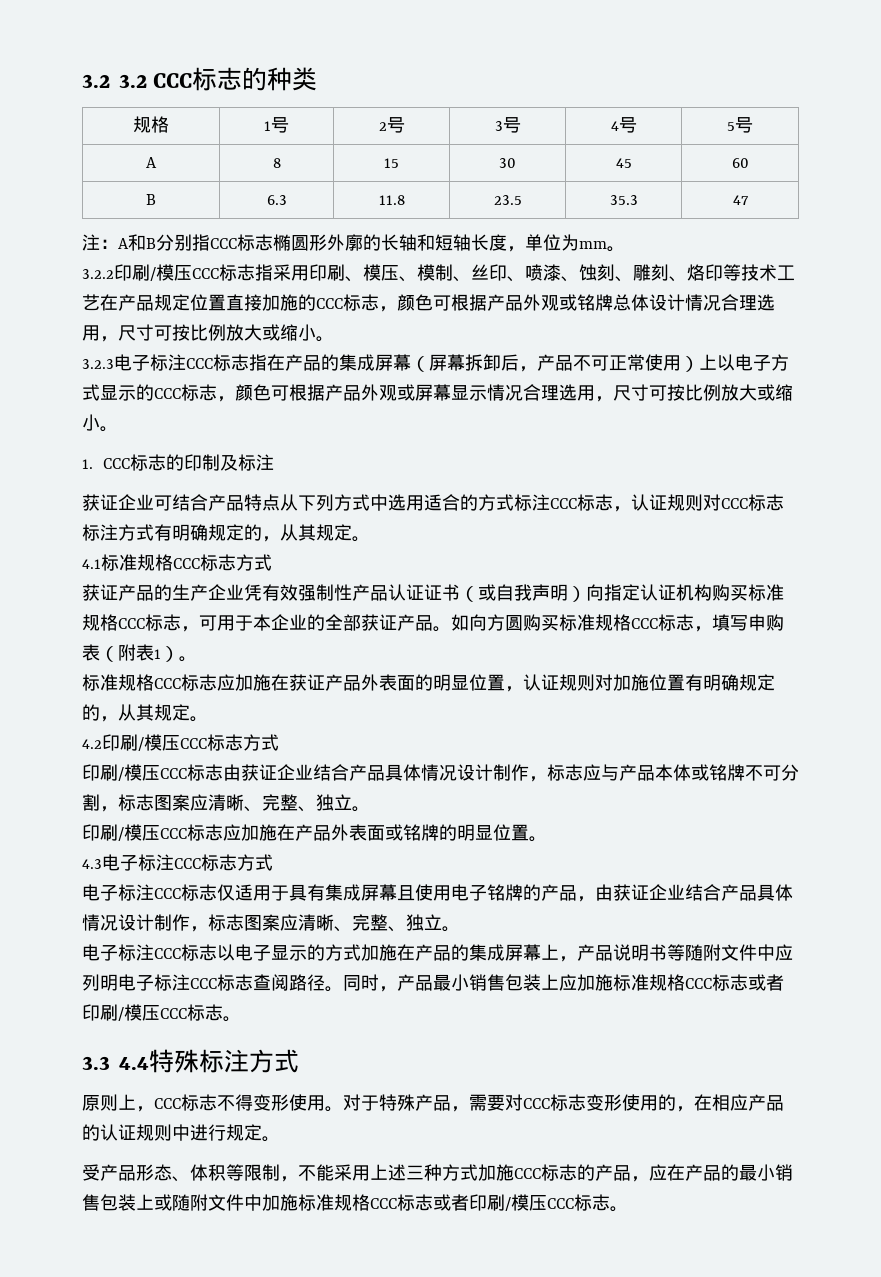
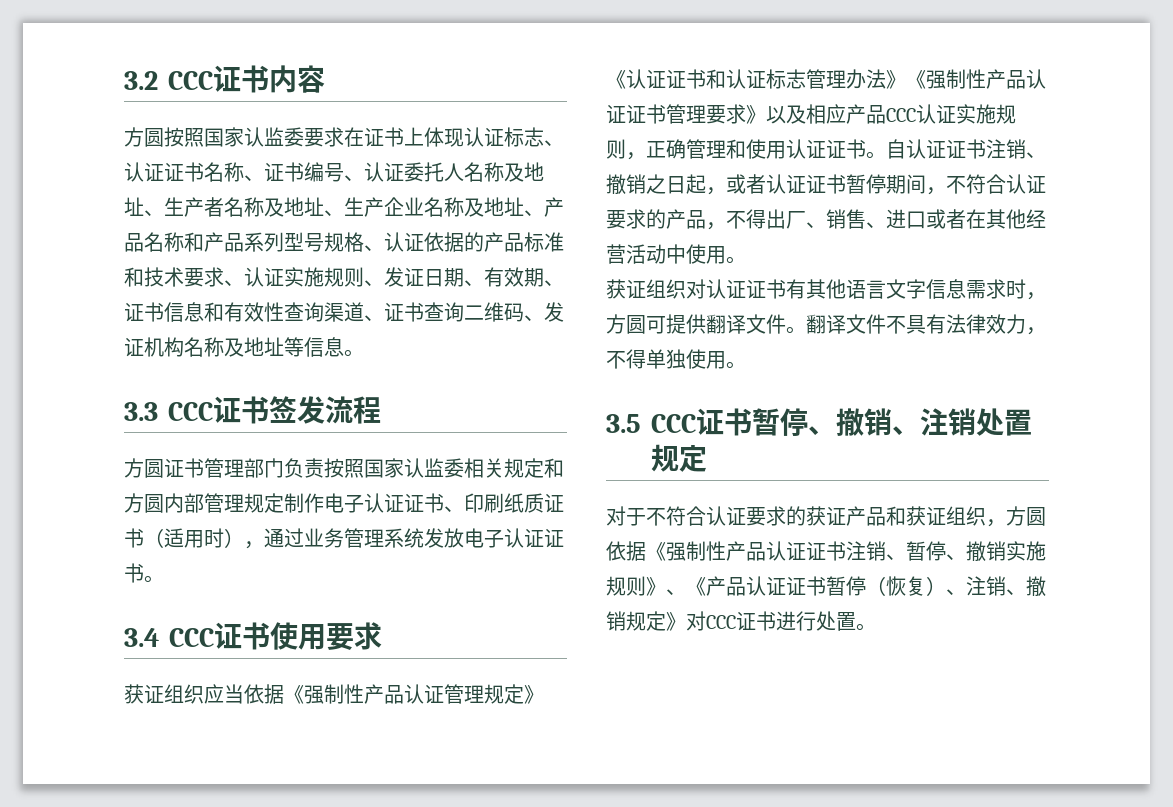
- 3.2 3.2 CCC标志的种类
- 规格 | 1号 | 2号 | 3号 | 4号 | 5号
- A | 8 | 15 | 30 | 45 | 60
- B | 6.3 | 11.8 | 23.5 | 35.3 | 47
- 注：A和B分别指CCC标志椭圆形外廓的长轴和短轴长度，单位为mm。
- 3.2.2印刷/模压CCC标志指采用印刷、模压、模制、丝印、喷漆、蚀刻、雕刻、烙印等技术工艺在产品规定位置直接加施的CCC标志，颜色可根据产品外观或铭牌总体设计情况合理选用，尺寸可按比例放大或缩小。
- 3.2.3电子标注CCC标志指在产品的集成屏幕（屏幕拆卸后，产品不可正常使用）上以电子方式显示的CCC标志，颜色可根据产品外观或屏幕显示情况合理选用，尺寸可按比例放大或缩小。
- 1. CCC标志的印制及标注
- 获证企业可结合产品特点从下列方式中选用适合的方式标注CCC标志，认证规则对CCC标志标注方式有明确规定的，从其规定。
- 4.1标准规格CCC标志方式
- 获证产品的生产企业凭有效强制性产品认证证书（或自我声明）向指定认证机构购买标准规格CCC标志，可用于本企业的全部获证产品。如向方圆购买标准规格CCC标志，填写申购表（附表1）。
- 标准规格CCC标志应加施在获证产品外表面的明显位置，认证规则对加施位置有明确规定的，从其规定。
- 4.2印刷/模压CCC标志方式
- 印刷/模压CCC标志由获证企业结合产品具体情况设计制作，标志应与产品本体或铭牌不可分割，标志图案应清晰、完整、独立。
- 印刷/模压CCC标志应加施在产品外表面或铭牌的明显位置。
- 4.3电子标注CCC标志方式
- 电子标注CCC标志仅适用于具有集成屏幕且使用电子铭牌的产品，由获证企业结合产品具体情况设计制作，标志图案应清晰、完整、独立。
- 电子标注CCC标志以电子显示的方式加施在产品的集成屏幕上，产品说明书等随附文件中应列明电子标注CCC标志查阅路径。同时，产品最小销售包装上应加施标准规格CCC标志或者印刷/模压CCC标志。
- 3.3 4.4特殊标注方式
- 原则上，CCC标志不得变形使用。对于特殊产品，需要对CCC标志变形使用的，在相应产品的认证规则中进行规定。
- 受产品形态、体积等限制，不能采用上述三种方式加施CCC标志的产品，应在产品的最小销售包装上或随附文件中加施标准规格CCC标志或者印刷/模压CCC标志。
+ 3.2 CCC证书内容
+ 方圆按照国家认监委要求在证书上体现认证标志、认证证书名称、证书编号、认证委托人名称及地址、生产者名称及地址、生产企业名称及地址、产品名称和产品系列型号规格、认证依据的产品标准和技术要求、认证实施规则、发证日期、有效期、证书信息和有效性查询渠道、证书查询二维码、发证机构名称及地址等信息。
+ 3.3 CCC证书签发流程
+ 方圆证书管理部门负责按照国家认监委相关规定和方圆内部管理规定制作电子认证证书、印刷纸质证书（适用时），通过业务管理系统发放电子认证证书。
+ 3.4 CCC证书使用要求
+ 获证组织应当依据《强制性产品认证管理规定》《认证证书和认证标志管理办法》《强制性产品认证证书管理要求》以及相应产品CCC认证实施规则，正确管理和使用认证证书。自认证证书注销、撤销之日起，或者认证证书暂停期间，不符合认证要求的产品，不得出厂、销售、进口或者在其他经营活动中使用。
+ 获证组织对认证证书有其他语言文字信息需求时，方圆可提供翻译文件。翻译文件不具有法律效力，不得单独使用。
+ 3.5 CCC证书暂停、撤销、注销处置规定
+ 对于不符合认证要求的获证产品和获证组织，方圆依据《强制性产品认证证书注销、暂停、撤销实施规则》、《产品认证证书暂停（恢复）、注销、撤销规定》对CCC证书进行处置。

